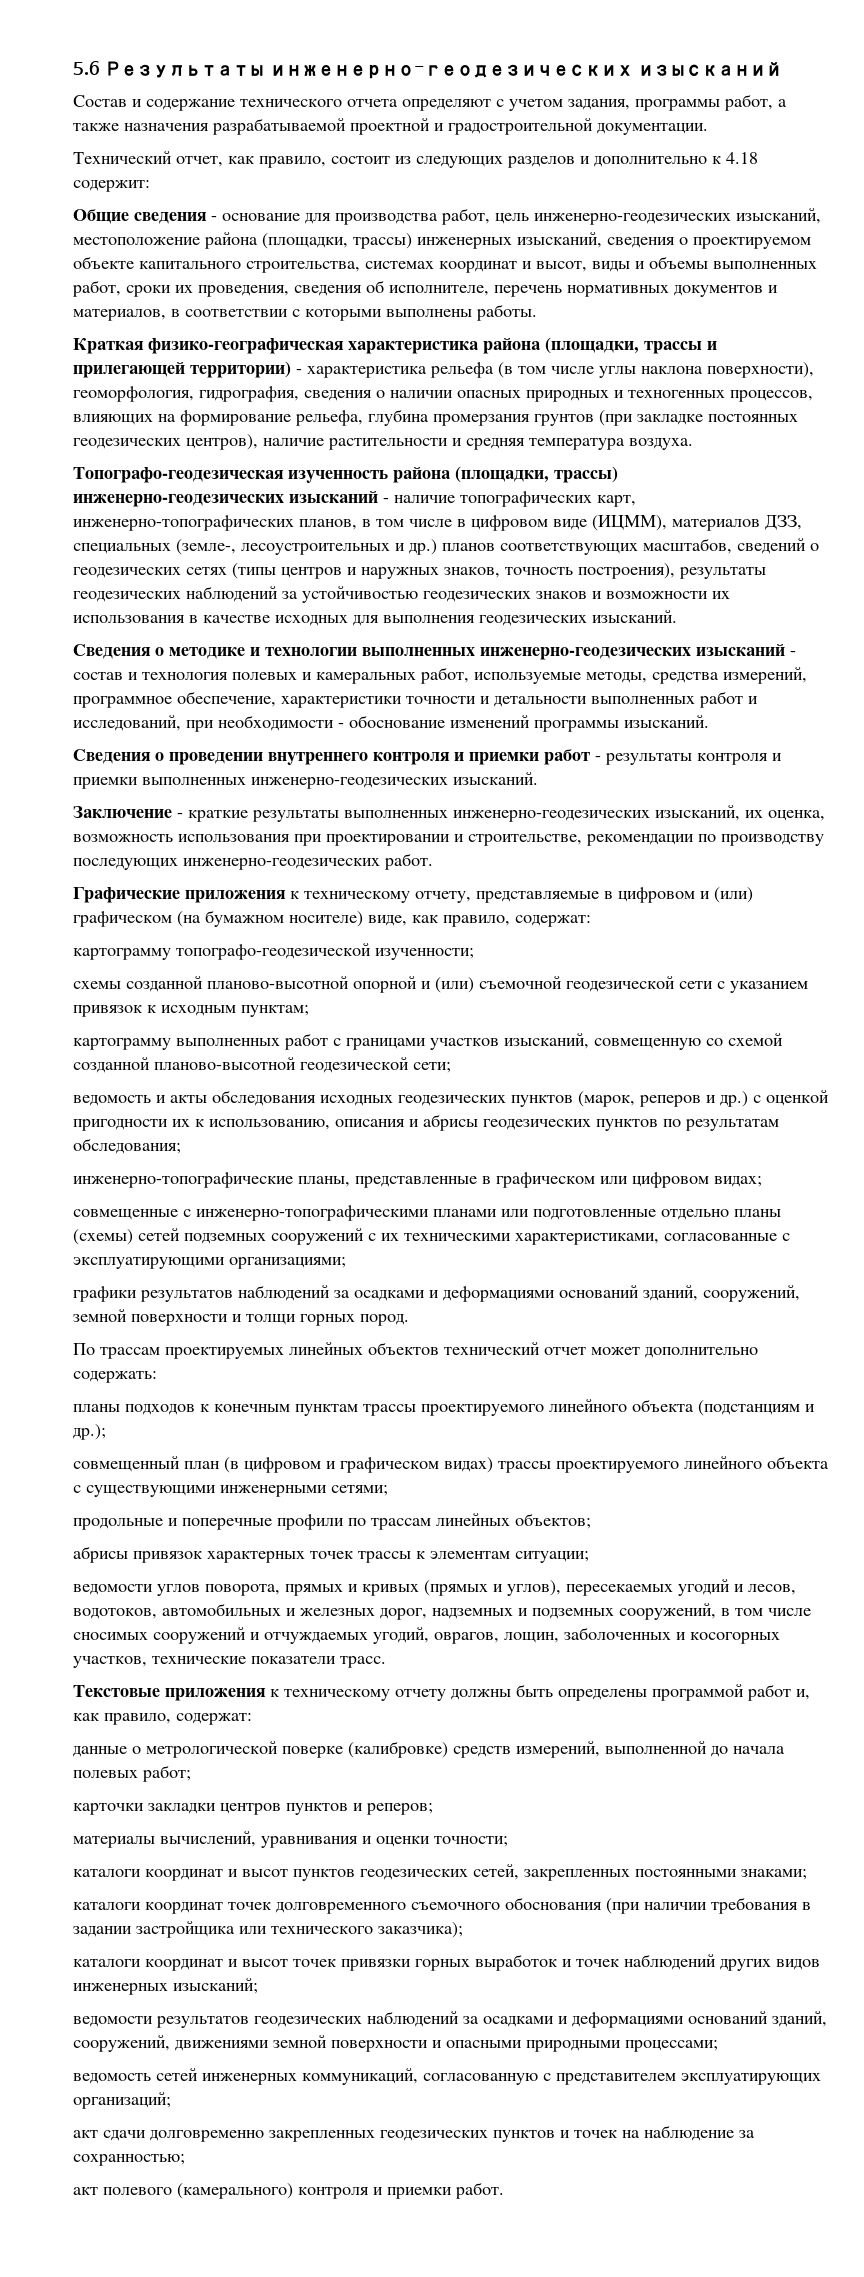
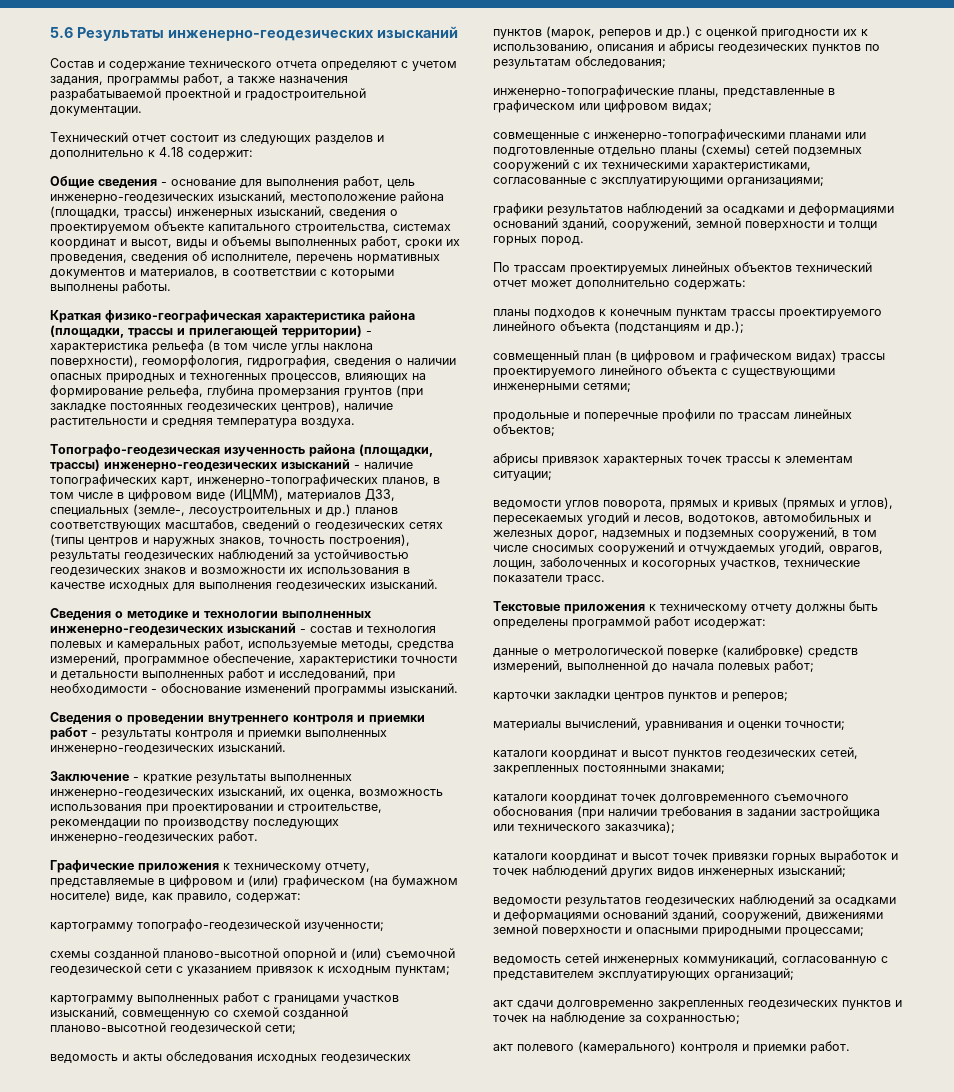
- Технический отчет, как правило, состоит из следующих разделов и дополнительно к 4.18 содержит:
+ Технический отчет состоит из следующих разделов и дополнительно к 4.18 содержит:
- Общие сведения - основание для производства работ, цель инженерно-геодезических изысканий, местоположение района (площадки, трассы) инженерных изысканий, сведения о проектируемом объекте капитального строительства, системах координат и высот, виды и объемы выполненных работ, сроки их проведения, сведения об исполнителе, перечень нормативных документов и материалов, в соответствии с которыми выполнены работы.
+ Общие сведения - основание для выполнения работ, цель инженерно-геодезических изысканий, местоположение района (площадки, трассы) инженерных изысканий, сведения о проектируемом объекте капитального строительства, системах координат и высот, виды и объемы выполненных работ, сроки их проведения, сведения об исполнителе, перечень нормативных документов и материалов, в соответствии с которыми выполнены работы.
- Текстовые приложения к техническому отчету должны быть определены программой работ и, как правило, содержат:
+ Текстовые приложения к техническому отчету должны быть определены программой работ исодержат:

